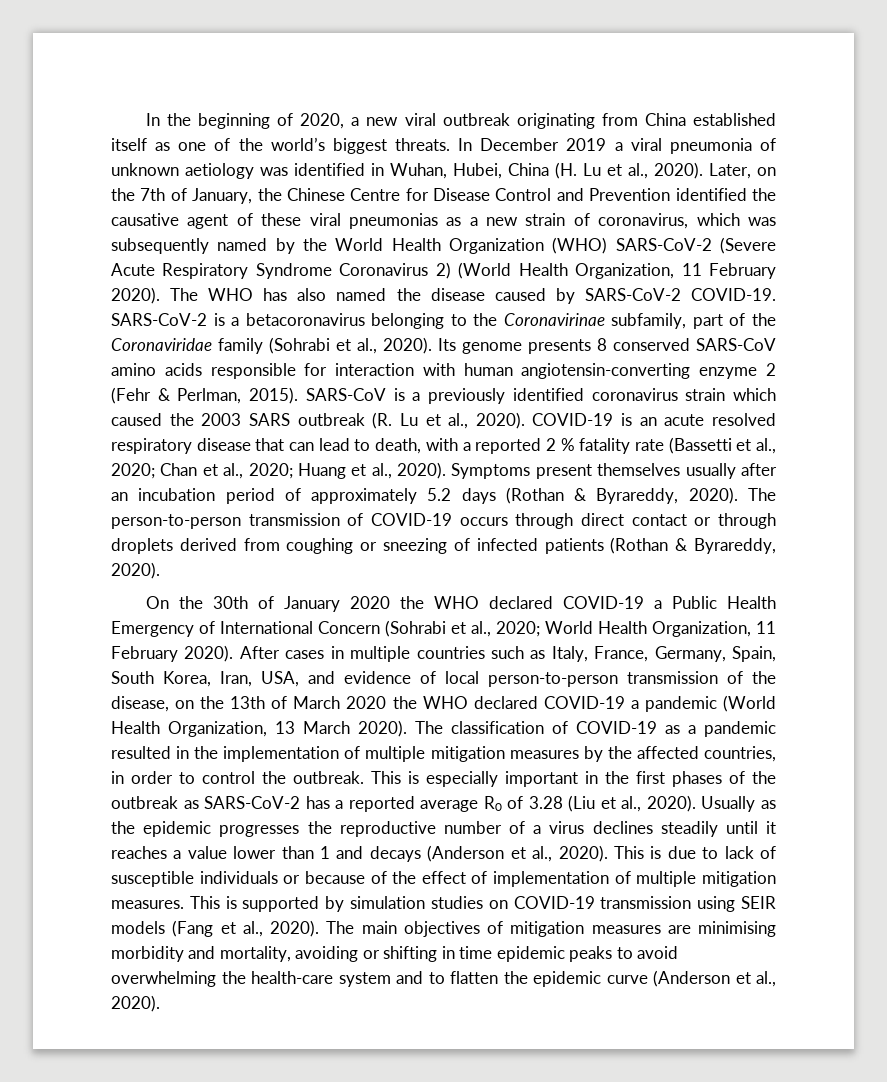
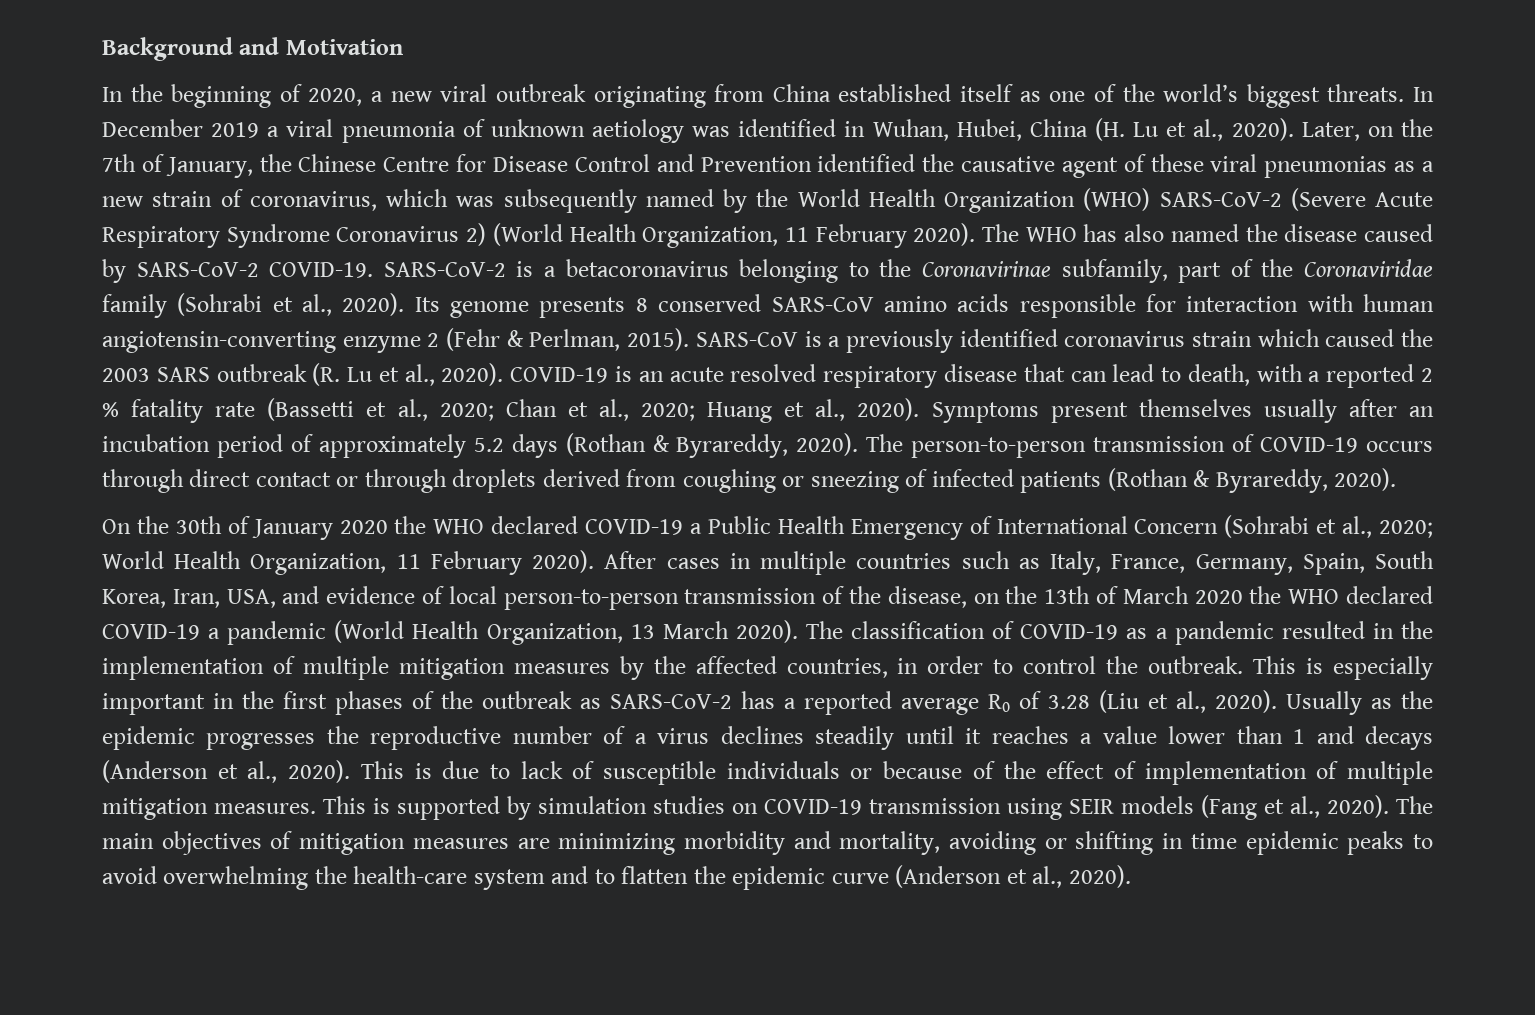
+ Background and Motivation
- The main objectives of mitigation measures are minimising morbidity and mortality, avoiding or shifting in time epidemic peaks to avoid overwhelming the health-care system and to flatten the epidemic curve (Anderson et al., 2020).
+ The main objectives of mitigation measures are minimizing morbidity and mortality, avoiding or shifting in time epidemic peaks to avoid overwhelming the health-care system and to flatten the epidemic curve (Anderson et al., 2020).

